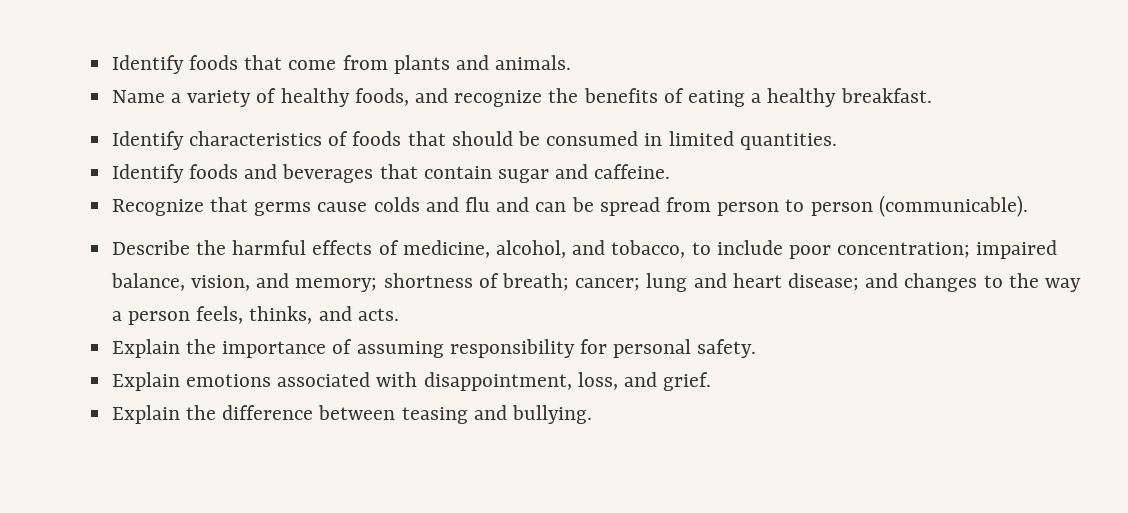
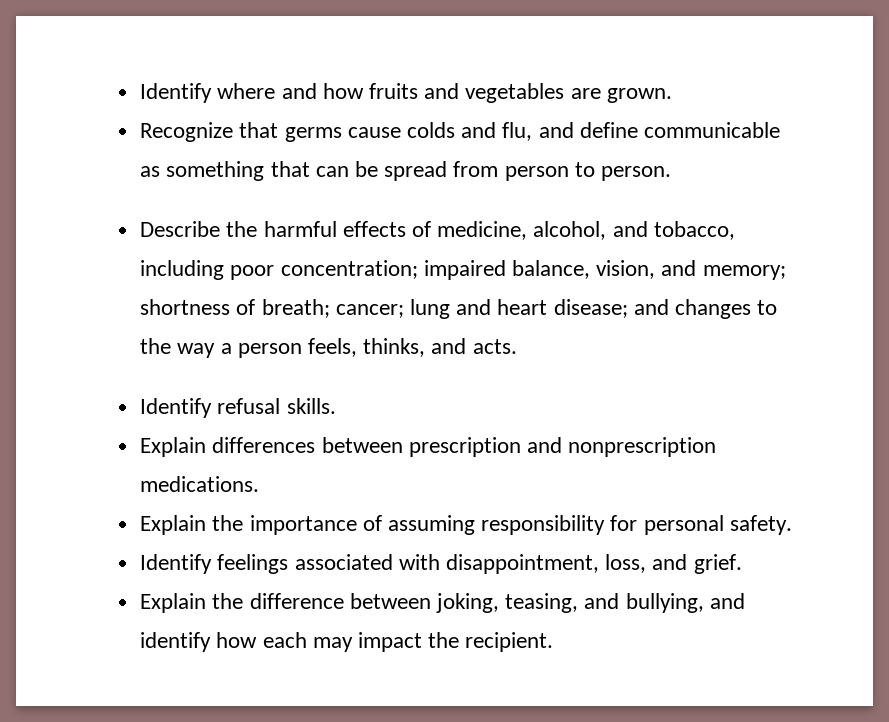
- Identify foods that come from plants and animals.
- Name a variety of healthy foods, and recognize the benefits of eating a healthy breakfast.
- Identify characteristics of foods that should be consumed in limited quantities.
- Identify foods and beverages that contain sugar and caffeine.
+ Identify where and how fruits and vegetables are grown.
- Recognize that germs cause colds and flu and can be spread from person to person (communicable).
+ Recognize that germs cause colds and flu, and define communicable as something that can be spread from person to person.
- Describe the harmful effects of medicine, alcohol, and tobacco, to include poor concentration; impaired balance, vision, and memory; shortness of breath; cancer; lung and heart disease; and changes to the way a person feels, thinks, and acts.
+ Describe the harmful effects of medicine, alcohol, and tobacco, including poor concentration; impaired balance, vision, and memory; shortness of breath; cancer; lung and heart disease; and changes to the way a person feels, thinks, and acts.
+ Identify refusal skills.
+ Explain differences between prescription and nonprescription medications.
- Explain emotions associated with disappointment, loss, and grief.
+ Identify feelings associated with disappointment, loss, and grief.
- Explain the difference between teasing and bullying.
+ Explain the difference between joking, teasing, and bullying, and identify how each may impact the recipient.

